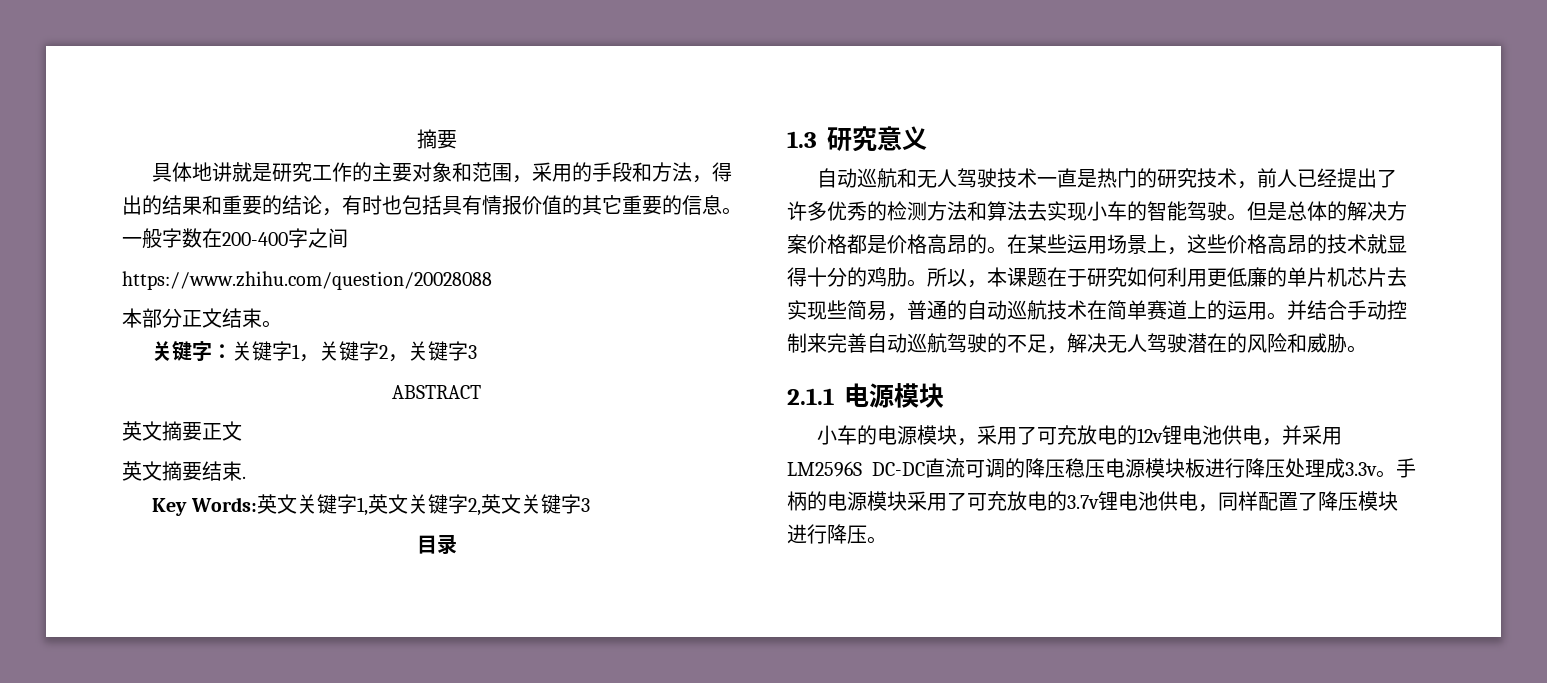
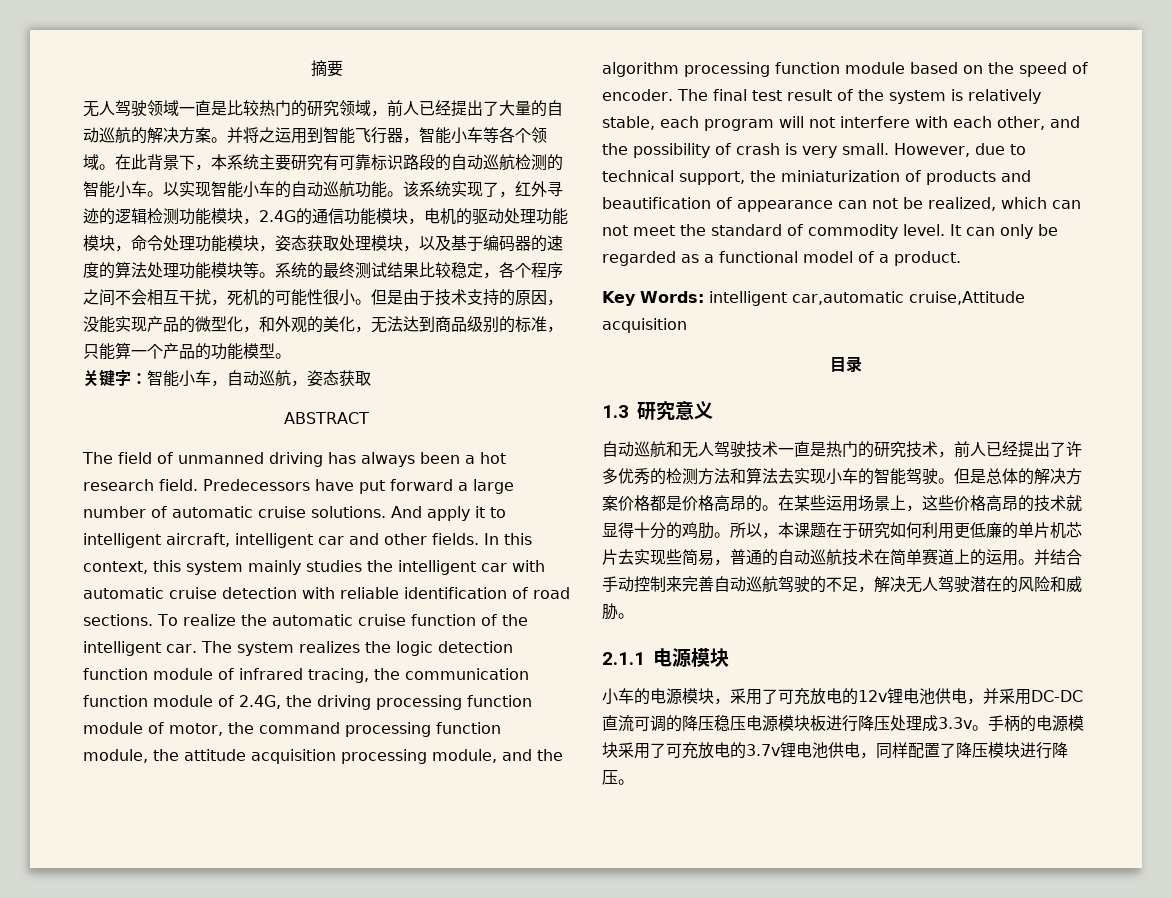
- 具体地讲就是研究工作的主要对象和范围，采用的手段和方法，得出的结果和重要的结论，有时也包括具有情报价值的其它重要的信息。一般字数在200-400字之间
- https://www.zhihu.com/question/20028088
- 本部分正文结束。
- 关键字：关键字1，关键字2，关键字3
+ 无人驾驶领域一直是比较热门的研究领域，前人已经提出了大量的自动巡航的解决方案。并将之运用到智能飞行器，智能小车等各个领域。在此背景下，本系统主要研究有可靠标识路段的自动巡航检测的智能小车。以实现智能小车的自动巡航功能。该系统实现了，红外寻迹的逻辑检测功能模块，2.4G的通信功能模块，电机的驱动处理功能模块，命令处理功能模块，姿态获取处理模块，以及基于编码器的速度的算法处理功能模块等。系统的最终测试结果比较稳定，各个程序之间不会相互干扰，死机的可能性很小。但是由于技术支持的原因，没能实现产品的微型化，和外观的美化，无法达到商品级别的标准，只能算一个产品的功能模型。
+ 关键字：智能小车，自动巡航，姿态获取
  ABSTRACT
- 英文摘要正文
- 英文摘要结束.
- Key Words:英文关键字1,英文关键字2,英文关键字3
+ The field of unmanned driving has always been a hot research field. Predecessors have put forward a large number of automatic cruise solutions. And apply it to intelligent aircraft, intelligent car and other fields. In this context, this system mainly studies the intelligent car with automatic cruise detection with reliable identification of road sections. To realize the automatic cruise function of the intelligent car. The system realizes the logic detection function module of infrared tracing, the communication function module of 2.4G, the driving processing function module of motor, the command processing function module, the attitude acquisition processing module, and the algorithm processing function module based on the speed of encoder. The final test result of the system is relatively stable, each program will not interfere with each other, and the possibility of crash is very small. However, due to technical support, the miniaturization of products and beautification of appearance can not be realized, which can not meet the standard of commodity level. It can only be regarded as a functional model of a product.
+ Key Words: intelligent car,automatic cruise,Attitude acquisition
- 小车的电源模块，采用了可充放电的12v锂电池供电，并采用LM2596S DC-DC直流可调的降压稳压电源模块板进行降压处理成3.3v。
+ 小车的电源模块，采用了可充放电的12v锂电池供电，并采用DC-DC直流可调的降压稳压电源模块板进行降压处理成3.3v。

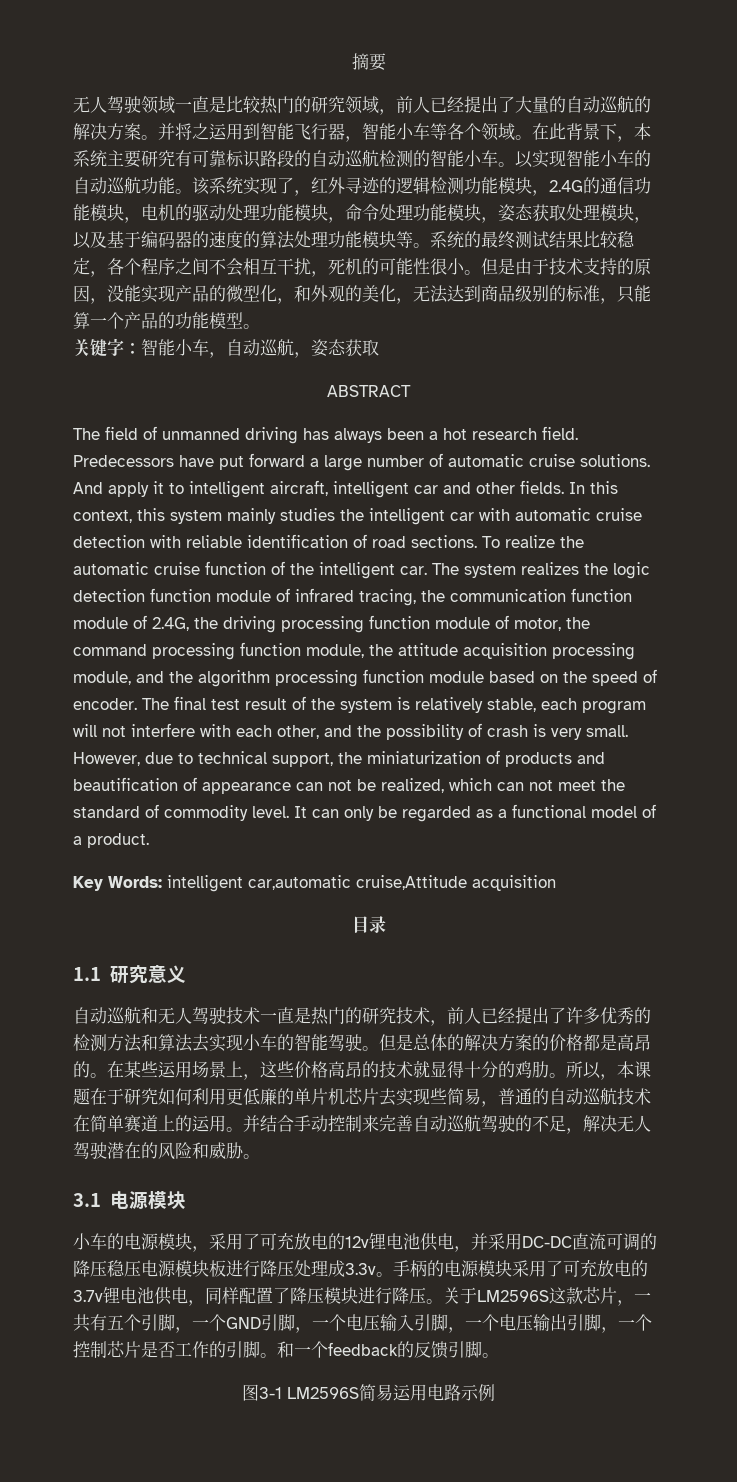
- 1.3研究意义
+ 1.1研究意义
- 但是总体的解决方案价格都是价格高昂的。
+ 但是总体的解决方案的价格都是高昂的。
- 2.1.1电源模块
+ 3.1电源模块
+ 关于LM2596S这款芯片，一共有五个引脚，一个GND引脚，一个电压输入引脚，一个电压输出引脚，一个控制芯片是否工作的引脚。和一个feedback的反馈引脚。
+ 图3-1 LM2596S简易运用电路示例

